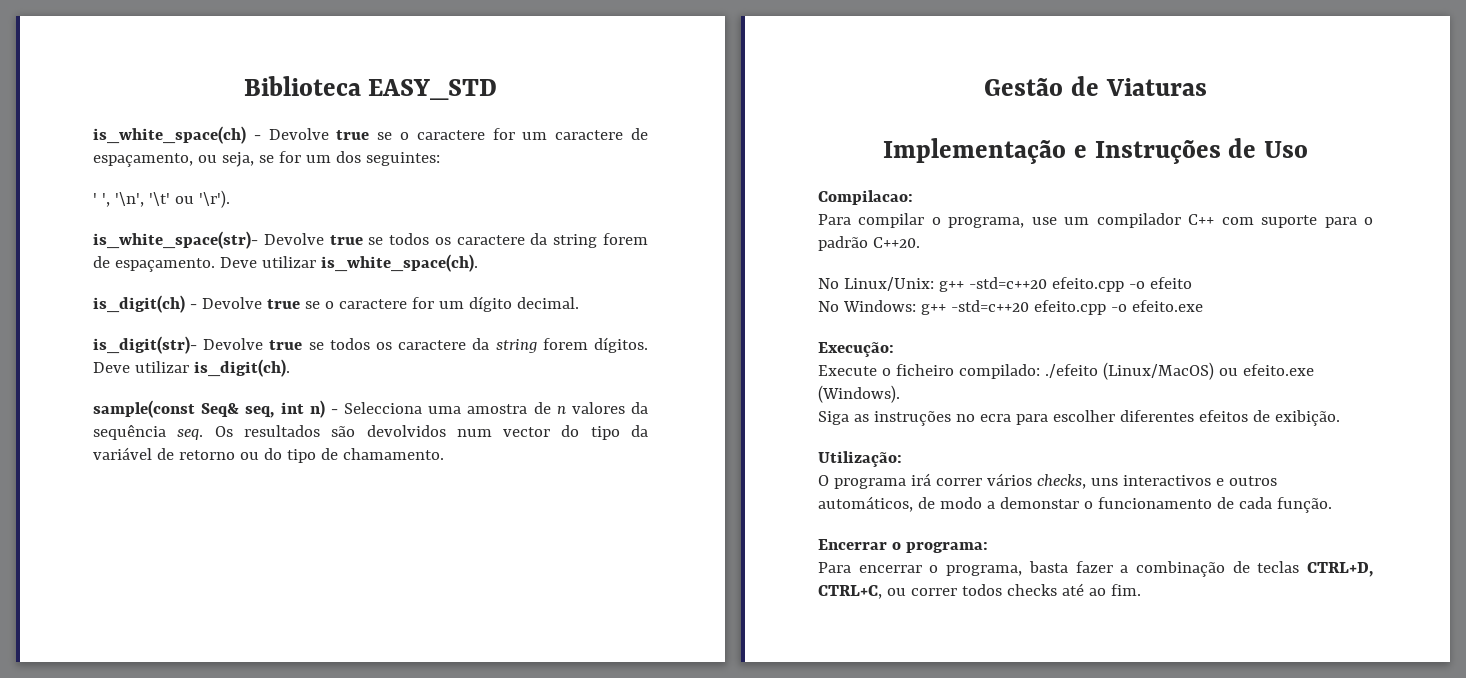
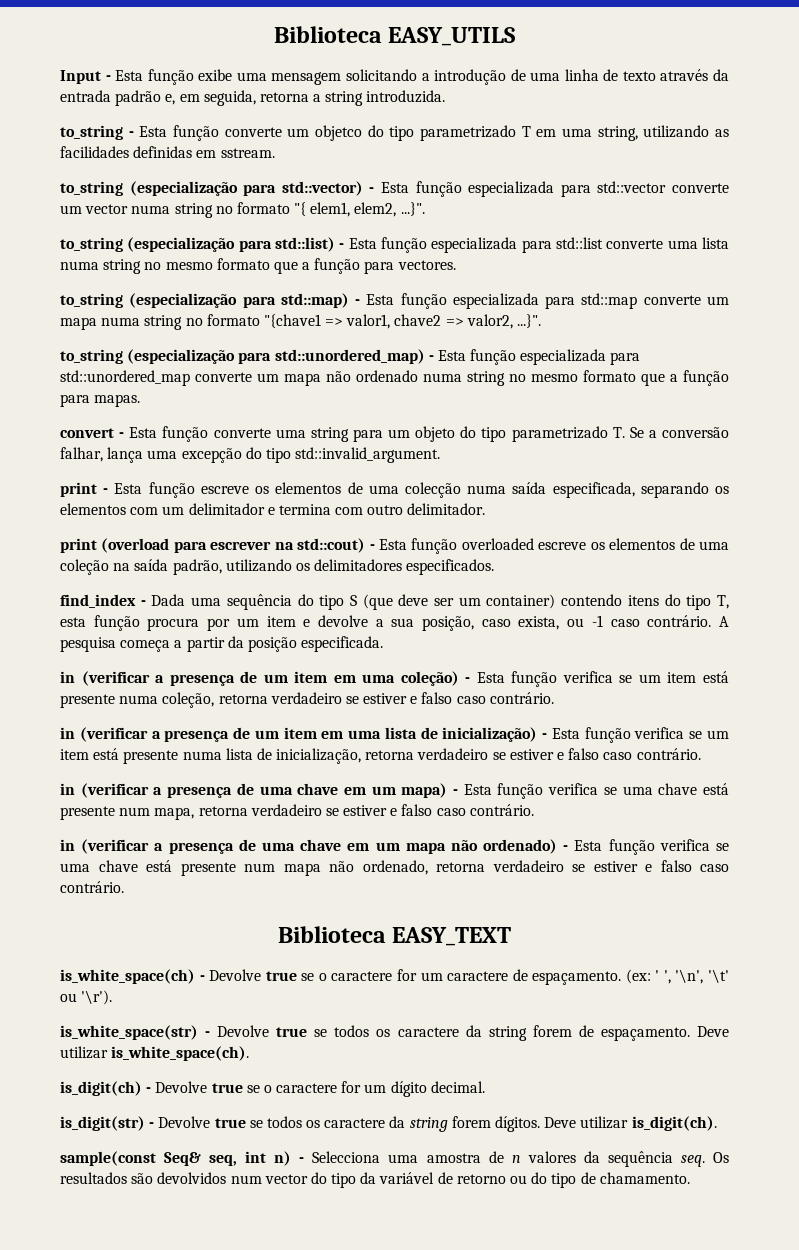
- Biblioteca EASY_STD
+ Biblioteca EASY_UTILS
+ Input - Esta função exibe uma mensagem solicitando a introdução de uma linha de texto através da entrada padrão e, em seguida, retorna a string introduzida.
+ to_string - Esta função converte um objetco do tipo parametrizado T em uma string, utilizando as facilidades definidas em sstream.
+ to_string (especialização para std::vector) - Esta função especializada para std::vector converte um vector numa string no formato "{ elem1, elem2, ...}".
+ to_string (especialização para std::list) - Esta função especializada para std::list converte uma lista numa string no mesmo formato que a função para vectores.
+ to_string (especialização para std::map) - Esta função especializada para std::map converte um mapa numa string no formato "{chave1 => valor1, chave2 => valor2, ...}".
+ to_string (especialização para std::unordered_map) - Esta função especializada para std::unordered_map converte um mapa não ordenado numa string no mesmo formato que a função para mapas.
+ convert - Esta função converte uma string para um objeto do tipo parametrizado T. Se a conversão falhar, lança uma excepção do tipo std::invalid_argument.
+ print - Esta função escreve os elementos de uma colecção numa saída especificada, separando os elementos com um delimitador e termina com outro delimitador.
+ print (overload para escrever na std::cout) - Esta função overloaded escreve os elementos de uma coleção na saída padrão, utilizando os delimitadores especificados.
+ find_index - Dada uma sequência do tipo S (que deve ser um container) contendo itens do tipo T, esta função procura por um item e devolve a sua posição, caso exista, ou -1 caso contrário. A pesquisa começa a partir da posição especificada.
+ in (verificar a presença de um item em uma coleção) - Esta função verifica se um item está presente numa coleção, retorna verdadeiro se estiver e falso caso contrário.
+ in (verificar a presença de um item em uma lista de inicialização) - Esta função verifica se um item está presente numa lista de inicialização, retorna verdadeiro se estiver e falso caso contrário.
+ in (verificar a presença de uma chave em um mapa) - Esta função verifica se uma chave está presente num mapa, retorna verdadeiro se estiver e falso caso contrário.
+ in (verificar a presença de uma chave em um mapa não ordenado) - Esta função verifica se uma chave está presente num mapa não ordenado, retorna verdadeiro se estiver e falso caso contrário.
+ Biblioteca EASY_TEXT
- is_white_space(ch) - Devolve true se o caractere for um caractere de espaçamento, ou seja, se for um dos seguintes:
- ' ', '\n', '\t' ou '\r').
+ is_white_space(ch) - Devolve true se o caractere for um caractere de espaçamento. (ex: ' ', '\n', '\t' ou '\r').
- is_white_space(str)- Devolve true se todos os caractere da string forem de espaçamento.
+ is_white_space(str) - Devolve true se todos os caractere da string forem de espaçamento.
- is_digit(str)- Devolve true se todos os caractere da string forem dígitos.
+ is_digit(str) - Devolve true se todos os caractere da string forem dígitos.
- Gestão de Viaturas
- Implementação e Instruções de Uso
- Compilacao:
- Para compilar o programa, use um compilador C++ com suporte para o padrão C++20.
- No Linux/Unix: g++ -std=c++20 efeito.cpp -o efeito
- No Windows: g++ -std=c++20 efeito.cpp -o efeito.exe
- Execução:
- Execute o ficheiro compilado: ./efeito (Linux/MacOS) ou efeito.exe (Windows).
- Siga as instruções no ecra para escolher diferentes efeitos de exibição.
- Utilização:
- O programa irá correr vários checks, uns interactivos e outros automáticos, de modo a demonstar o funcionamento de cada função.
- Encerrar o programa:
- Para encerrar o programa, basta fazer a combinação de teclas CTRL+D, CTRL+C, ou correr todos checks até ao fim.

